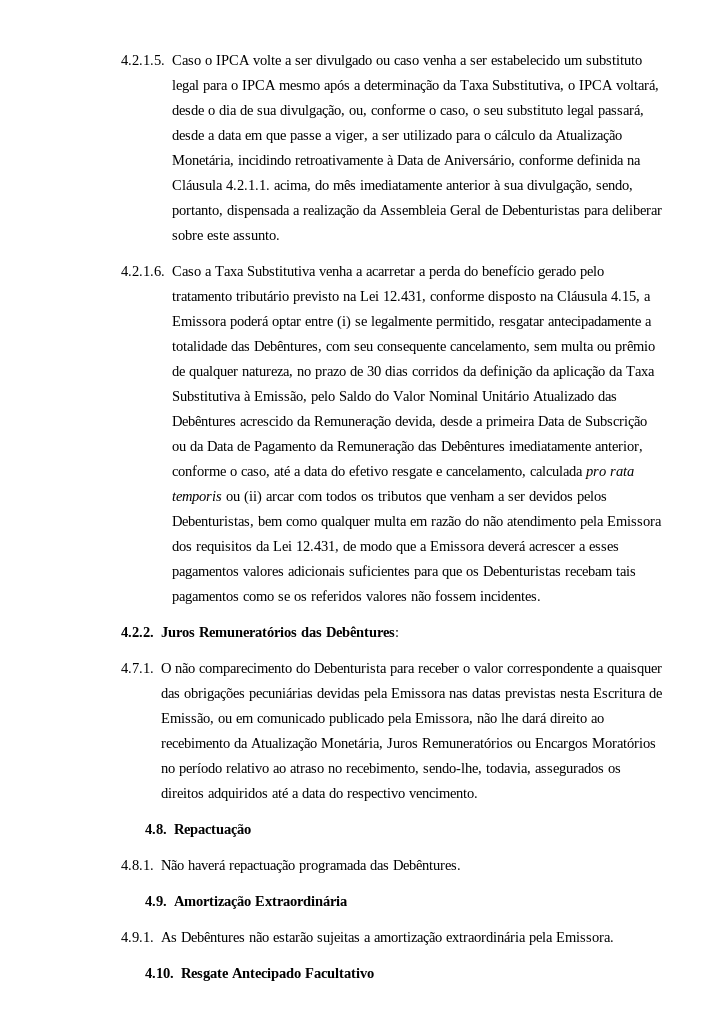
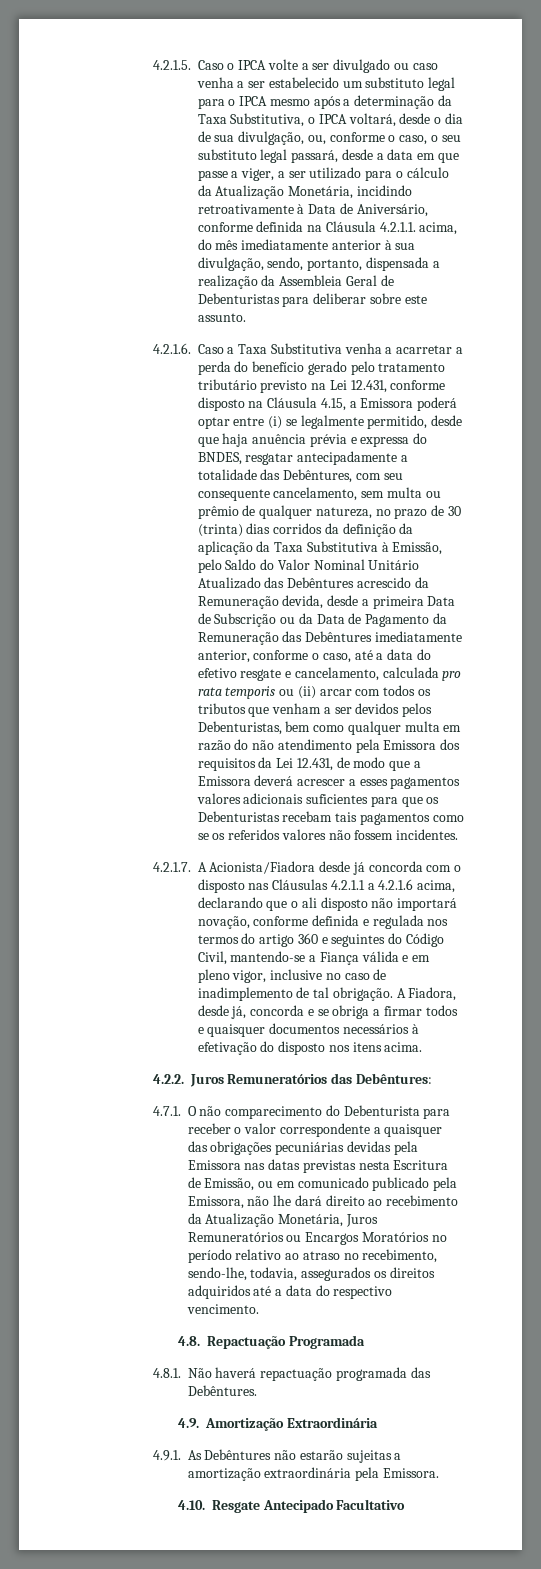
- 4.2.1.6. Caso a Taxa Substitutiva venha a acarretar a perda do benefício gerado pelo tratamento tributário previsto na Lei 12.431, conforme disposto na Cláusula 4.15, a Emissora poderá optar entre (i) se legalmente permitido, resgatar antecipadamente a totalidade das Debêntures, com seu consequente cancelamento, sem multa ou prêmio de qualquer natureza, no prazo de 30 dias corridos da definição da aplicação da Taxa Substitutiva à Emissão, pelo Saldo do Valor Nominal Unitário Atualizado das Debêntures acrescido da Remuneração devida, desde a primeira Data de Subscrição ou da Data de Pagamento da Remuneração das Debêntures imediatamente anterior, conforme o caso, até a data do efetivo resgate e cancelamento, calculada pro rata temporis ou (ii) arcar com todos os tributos que venham a ser devidos pelos Debenturistas, bem como qualquer multa em razão do não atendimento pela Emissora dos requisitos da Lei 12.431, de modo que a Emissora deverá acrescer a esses pagamentos valores adicionais suficientes para que os Debenturistas recebam tais pagamentos como se os referidos valores não fossem incidentes.
+ 4.2.1.6. Caso a Taxa Substitutiva venha a acarretar a perda do benefício gerado pelo tratamento tributário previsto na Lei 12.431, conforme disposto na Cláusula 4.15, a Emissora poderá optar entre (i) se legalmente permitido, desde que haja anuência prévia e expressa do BNDES, resgatar antecipadamente a totalidade das Debêntures, com seu consequente cancelamento, sem multa ou prêmio de qualquer natureza, no prazo de 30 (trinta) dias corridos da definição da aplicação da Taxa Substitutiva à Emissão, pelo Saldo do Valor Nominal Unitário Atualizado das Debêntures acrescido da Remuneração devida, desde a primeira Data de Subscrição ou da Data de Pagamento da Remuneração das Debêntures imediatamente anterior, conforme o caso, até a data do efetivo resgate e cancelamento, calculada pro rata temporis ou (ii) arcar com todos os tributos que venham a ser devidos pelos Debenturistas, bem como qualquer multa em razão do não atendimento pela Emissora dos requisitos da Lei 12.431, de modo que a Emissora deverá acrescer a esses pagamentos valores adicionais suficientes para que os Debenturistas recebam tais pagamentos como se os referidos valores não fossem incidentes.
+ 4.2.1.7. A Acionista/Fiadora desde já concorda com o disposto nas Cláusulas 4.2.1.1 a 4.2.1.6 acima, declarando que o ali disposto não importará novação, conforme definida e regulada nos termos do artigo 360 e seguintes do Código Civil, mantendo-se a Fiança válida e em pleno vigor, inclusive no caso de inadimplemento de tal obrigação. A Fiadora, desde já, concorda e se obriga a firmar todos e quaisquer documentos necessários à efetivação do disposto nos itens acima.
- 4.8. Repactuação
+ 4.8. Repactuação Programada

